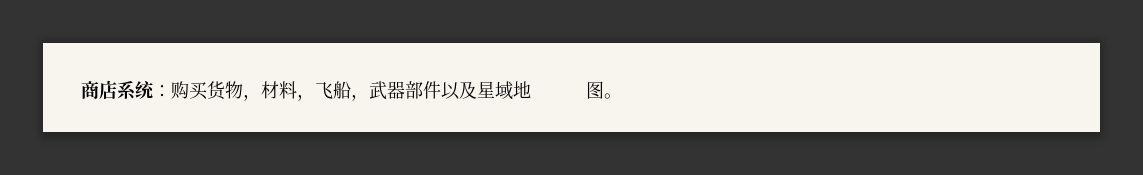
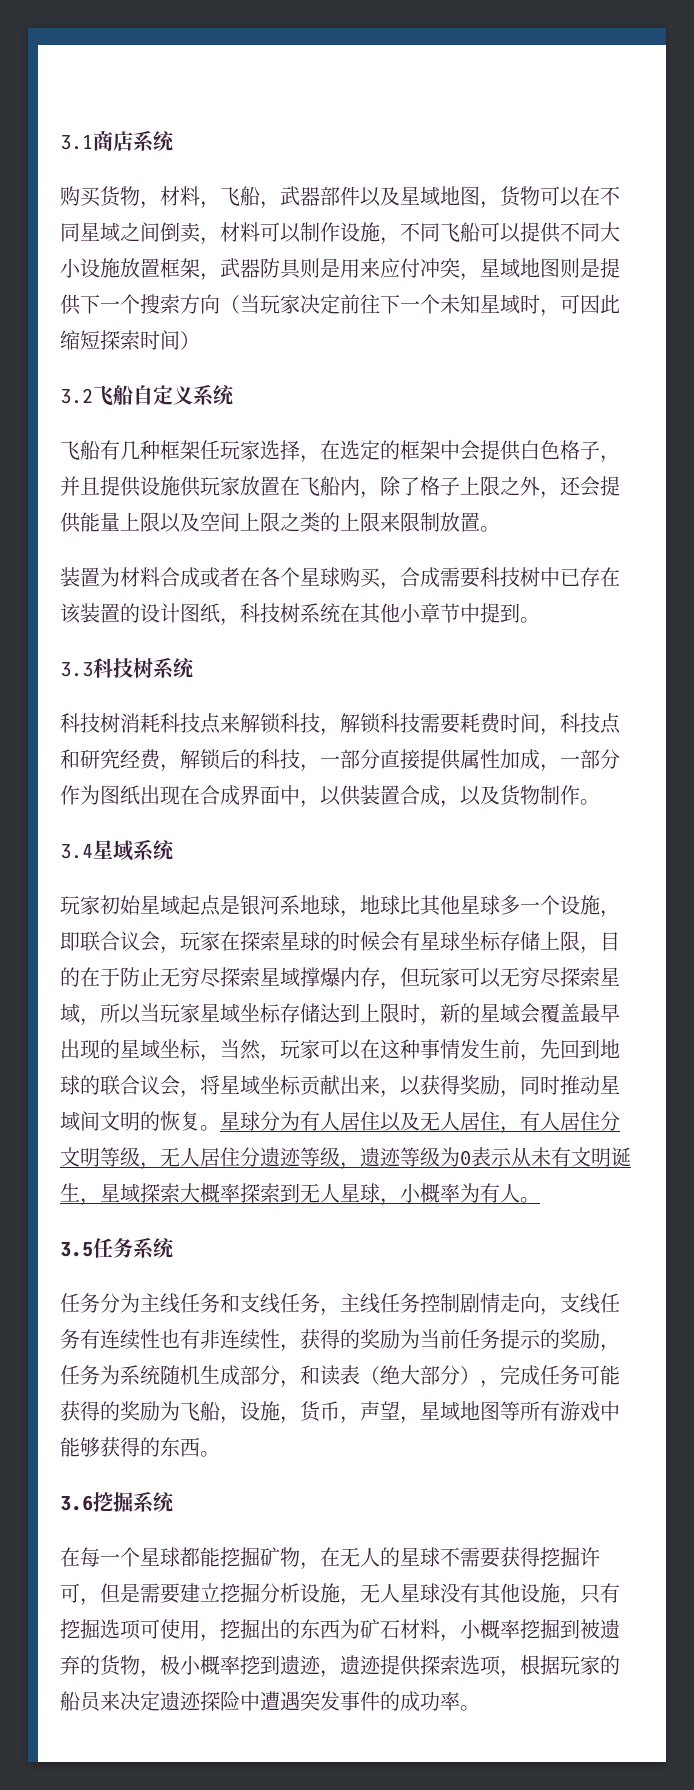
- 商店系统：购买货物，材料，飞船，武器部件以及星域地图。
+ 3.1商店系统
+ 购买货物，材料，飞船，武器部件以及星域地图，货物可以在不同星域之间倒卖，材料可以制作设施，不同飞船可以提供不同大小设施放置框架，武器防具则是用来应付冲突，星域地图则是提供下一个搜索方向（当玩家决定前往下一个未知星域时，可因此缩短探索时间）
+ 3.2飞船自定义系统
+ 飞船有几种框架任玩家选择，在选定的框架中会提供白色格子，并且提供设施供玩家放置在飞船内，除了格子上限之外，还会提供能量上限以及空间上限之类的上限来限制放置。
+ 装置为材料合成或者在各个星球购买，合成需要科技树中已存在该装置的设计图纸，科技树系统在其他小章节中提到。
+ 3.3科技树系统
+ 科技树消耗科技点来解锁科技，解锁科技需要耗费时间，科技点和研究经费，解锁后的科技，一部分直接提供属性加成，一部分作为图纸出现在合成界面中，以供装置合成，以及货物制作。
+ 3.4星域系统
+ 玩家初始星域起点是银河系地球，地球比其他星球多一个设施，即联合议会，玩家在探索星球的时候会有星球坐标存储上限，目的在于防止无穷尽探索星域撑爆内存，但玩家可以无穷尽探索星域，所以当玩家星域坐标存储达到上限时，新的星域会覆盖最早出现的星域坐标，当然，玩家可以在这种事情发生前，先回到地球的联合议会，将星域坐标贡献出来，以获得奖励，同时推动星域间文明的恢复。星球分为有人居住以及无人居住，有人居住分文明等级，无人居住分遗迹等级，遗迹等级为0表示从未有文明诞生，星域探索大概率探索到无人星球，小概率为有人。
+ 3.5任务系统
+ 任务分为主线任务和支线任务，主线任务控制剧情走向，支线任务有连续性也有非连续性，获得的奖励为当前任务提示的奖励，任务为系统随机生成部分，和读表（绝大部分），完成任务可能获得的奖励为飞船，设施，货币，声望，星域地图等所有游戏中能够获得的东西。
+ 3.6挖掘系统
+ 在每一个星球都能挖掘矿物，在无人的星球不需要获得挖掘许可，但是需要建立挖掘分析设施，无人星球没有其他设施，只有挖掘选项可使用，挖掘出的东西为矿石材料，小概率挖掘到被遗弃的货物，极小概率挖到遗迹，遗迹提供探索选项，根据玩家的船员来决定遗迹探险中遭遇突发事件的成功率。

